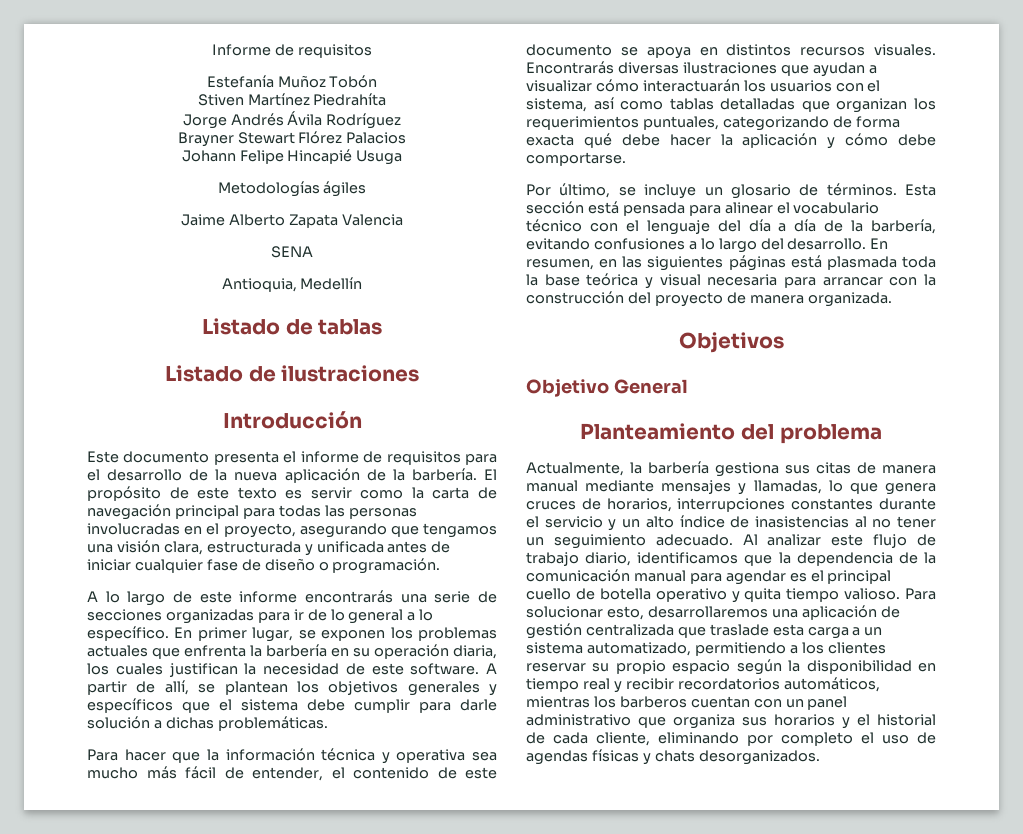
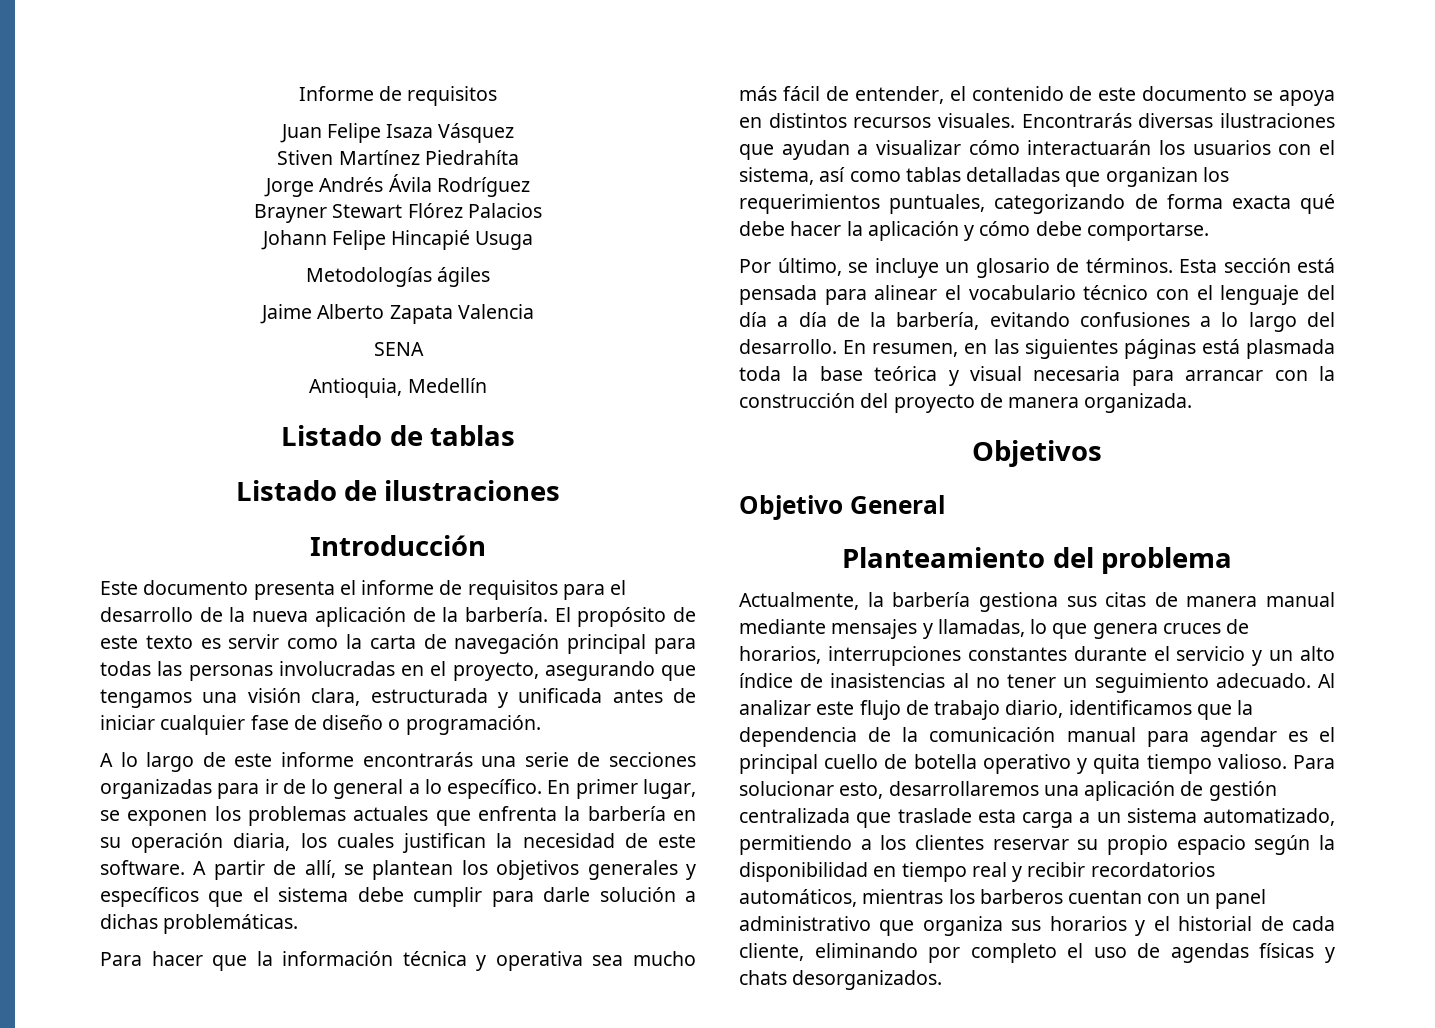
- Estefanía Muñoz Tobón
+ Juan Felipe Isaza Vásquez

